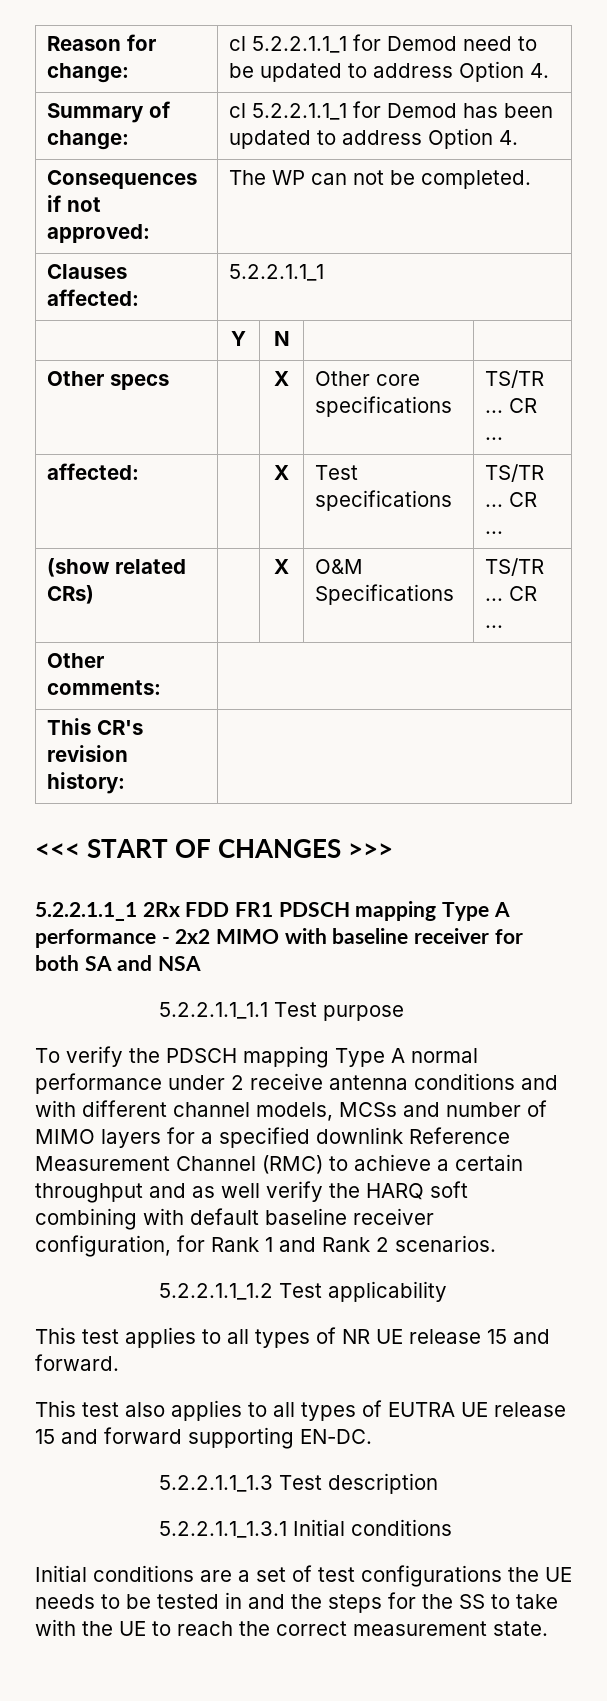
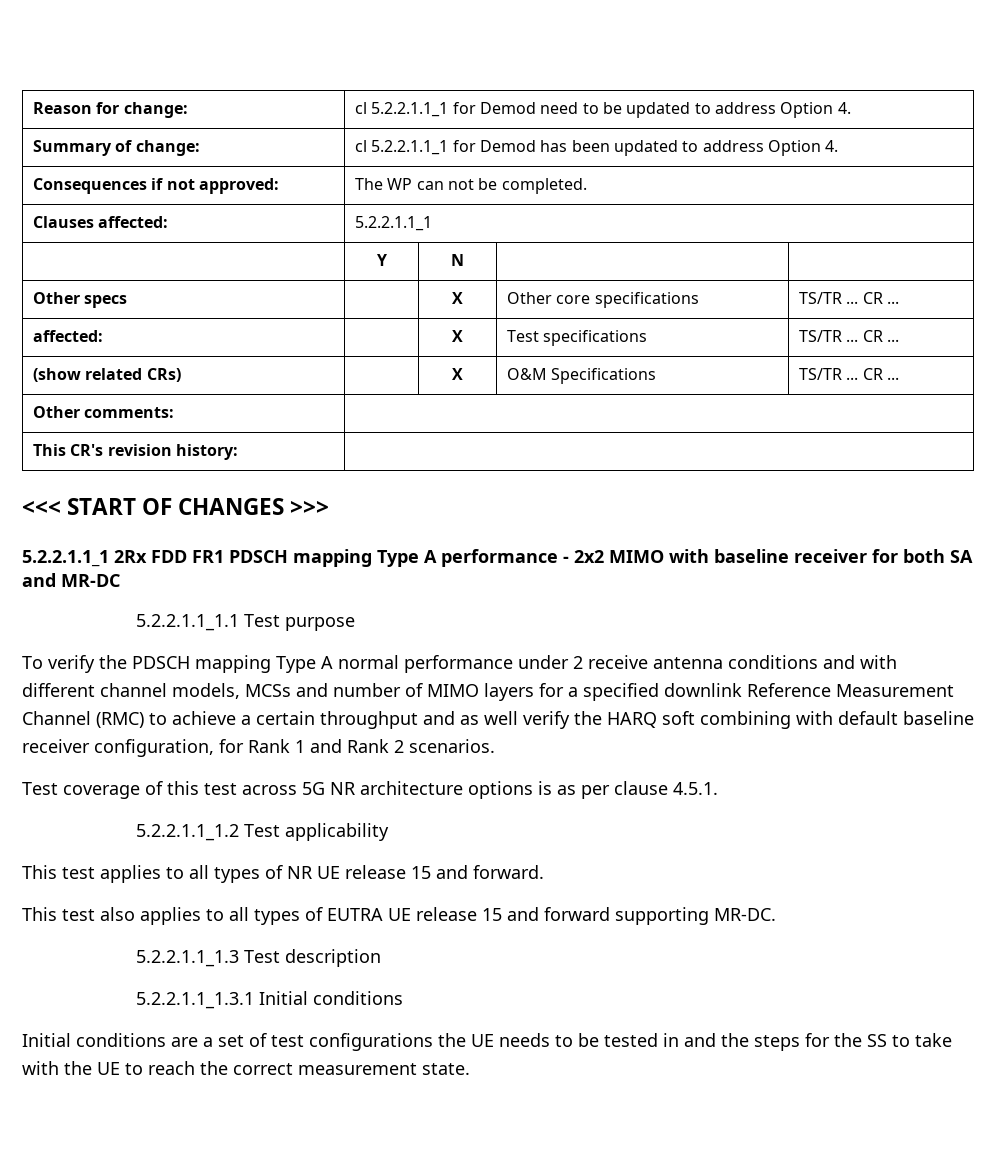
- 5.2.2.1.1_1 2Rx FDD FR1 PDSCH mapping Type A performance - 2x2 MIMO with baseline receiver for both SA and NSA
+ 5.2.2.1.1_1 2Rx FDD FR1 PDSCH mapping Type A performance - 2x2 MIMO with baseline receiver for both SA and MR-DC
+ Test coverage of this test across 5G NR architecture options is as per clause 4.5.1.
- This test also applies to all types of EUTRA UE release 15 and forward supporting EN-DC.
+ This test also applies to all types of EUTRA UE release 15 and forward supporting MR-DC.

